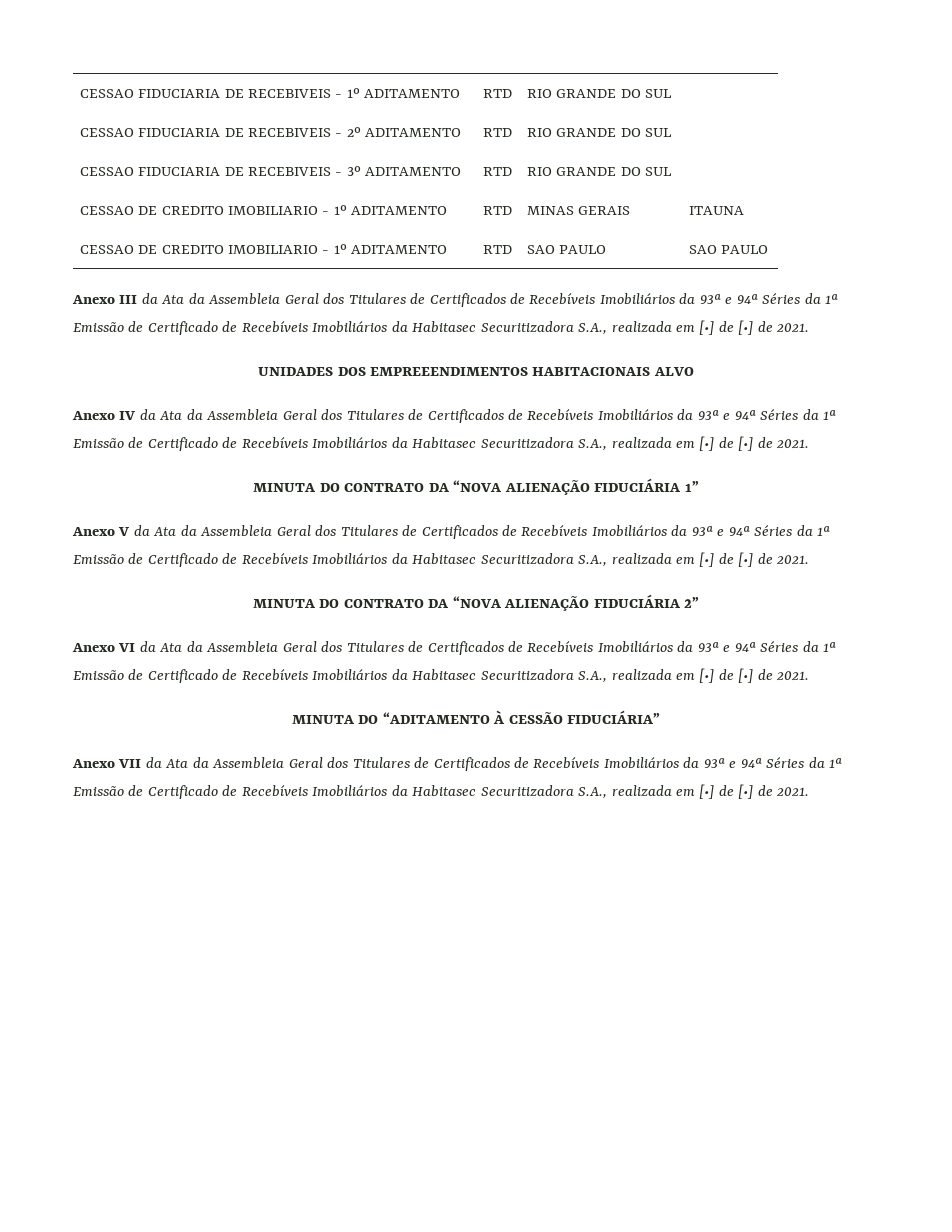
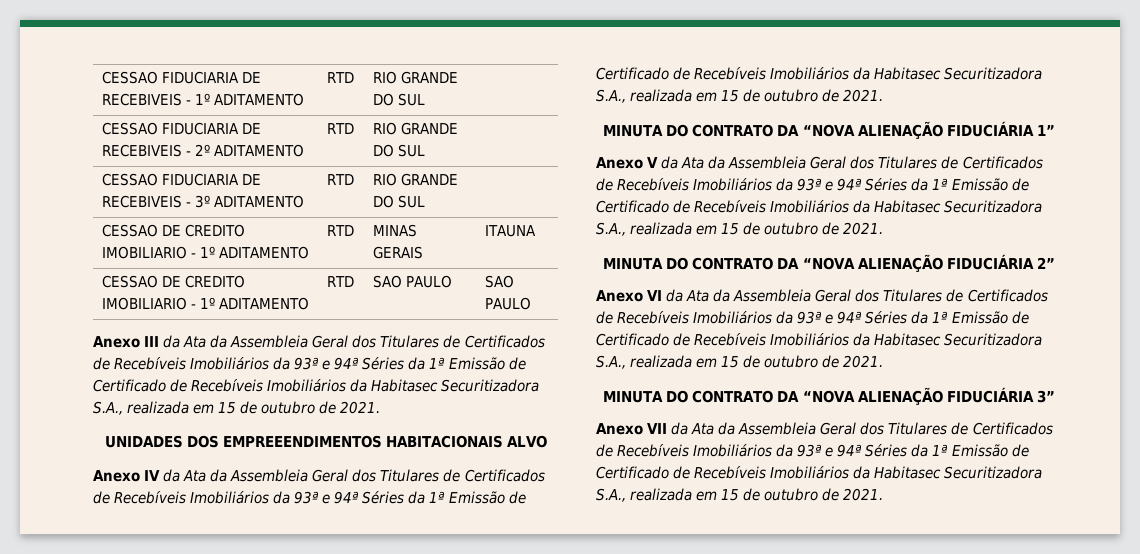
- Anexo III da Ata da Assembleia Geral dos Titulares de Certificados de Recebíveis Imobiliários da 93ª e 94ª Séries da 1ª Emissão de Certificado de Recebíveis Imobiliários da Habitasec Securitizadora S.A., realizada em [•] de [•] de 2021.
+ Anexo III da Ata da Assembleia Geral dos Titulares de Certificados de Recebíveis Imobiliários da 93ª e 94ª Séries da 1ª Emissão de Certificado de Recebíveis Imobiliários da Habitasec Securitizadora S.A., realizada em 15 de outubro de 2021.
- Anexo IV da Ata da Assembleia Geral dos Titulares de Certificados de Recebíveis Imobiliários da 93ª e 94ª Séries da 1ª Emissão de Certificado de Recebíveis Imobiliários da Habitasec Securitizadora S.A., realizada em [•] de [•] de 2021.
+ Anexo IV da Ata da Assembleia Geral dos Titulares de Certificados de Recebíveis Imobiliários da 93ª e 94ª Séries da 1ª Emissão de Certificado de Recebíveis Imobiliários da Habitasec Securitizadora S.A., realizada em 15 de outubro de 2021.
- Anexo V da Ata da Assembleia Geral dos Titulares de Certificados de Recebíveis Imobiliários da 93ª e 94ª Séries da 1ª Emissão de Certificado de Recebíveis Imobiliários da Habitasec Securitizadora S.A., realizada em [•] de [•] de 2021.
+ Anexo V da Ata da Assembleia Geral dos Titulares de Certificados de Recebíveis Imobiliários da 93ª e 94ª Séries da 1ª Emissão de Certificado de Recebíveis Imobiliários da Habitasec Securitizadora S.A., realizada em 15 de outubro de 2021.
- Anexo VI da Ata da Assembleia Geral dos Titulares de Certificados de Recebíveis Imobiliários da 93ª e 94ª Séries da 1ª Emissão de Certificado de Recebíveis Imobiliários da Habitasec Securitizadora S.A., realizada em [•] de [•] de 2021.
- MINUTA DO “ADITAMENTO À CESSÃO FIDUCIÁRIA”
+ Anexo VI da Ata da Assembleia Geral dos Titulares de Certificados de Recebíveis Imobiliários da 93ª e 94ª Séries da 1ª Emissão de Certificado de Recebíveis Imobiliários da Habitasec Securitizadora S.A., realizada em 15 de outubro de 2021.
+ MINUTA DO CONTRATO DA “NOVA ALIENAÇÃO FIDUCIÁRIA 3”
- Anexo VII da Ata da Assembleia Geral dos Titulares de Certificados de Recebíveis Imobiliários da 93ª e 94ª Séries da 1ª Emissão de Certificado de Recebíveis Imobiliários da Habitasec Securitizadora S.A., realizada em [•] de [•] de 2021.
+ Anexo VII da Ata da Assembleia Geral dos Titulares de Certificados de Recebíveis Imobiliários da 93ª e 94ª Séries da 1ª Emissão de Certificado de Recebíveis Imobiliários da Habitasec Securitizadora S.A., realizada em 15 de outubro de 2021.

